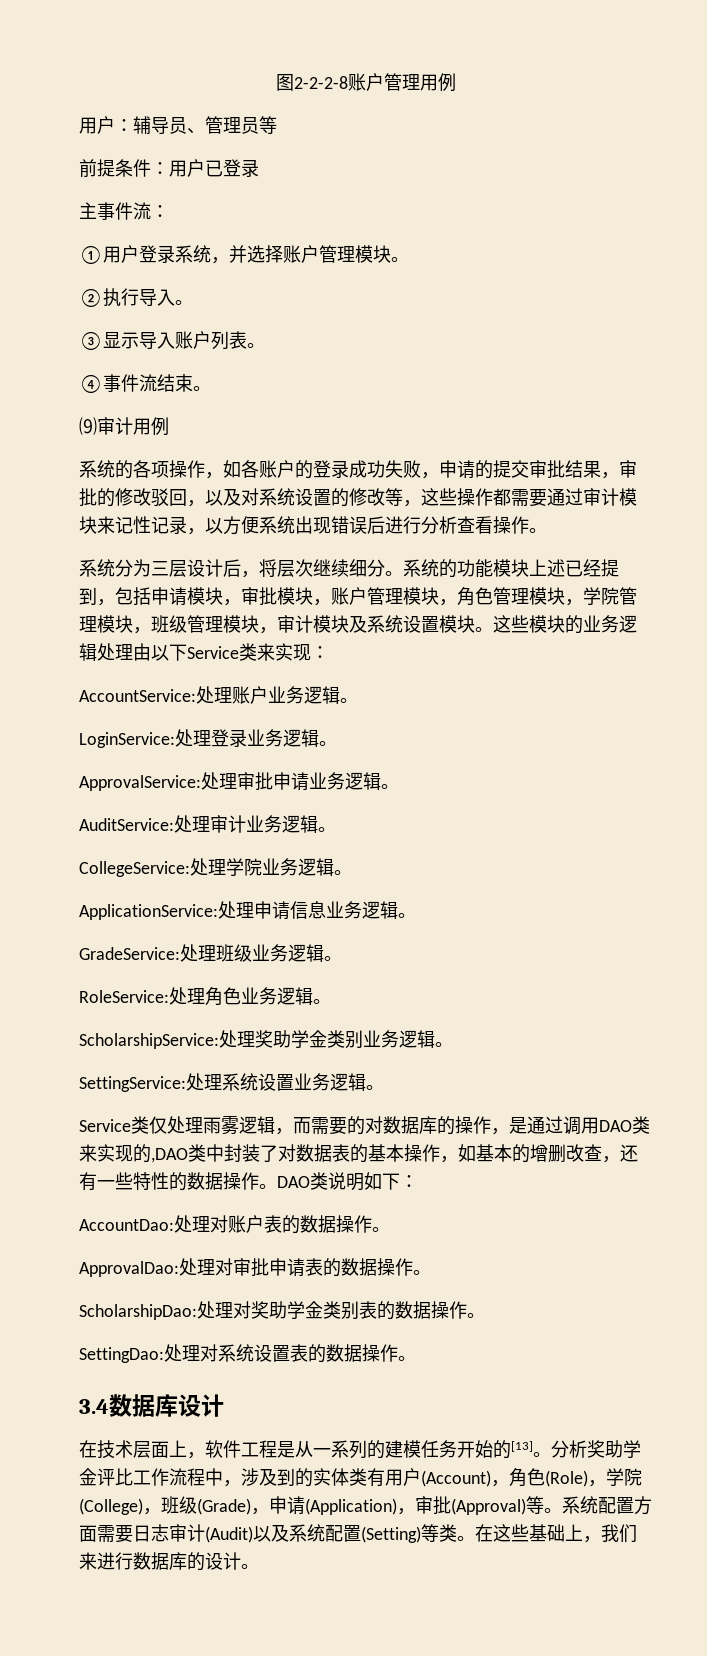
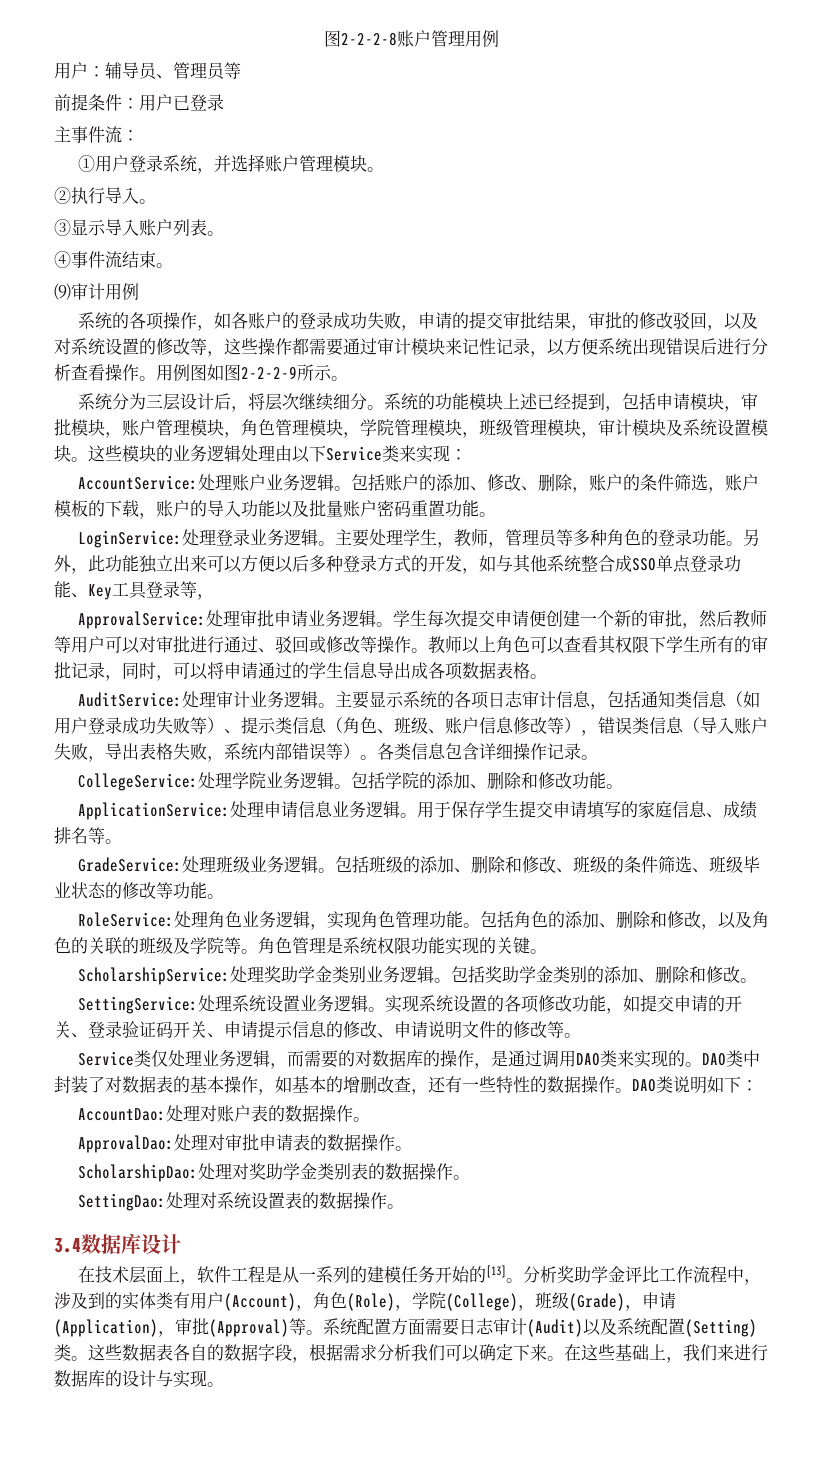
+ 用例图如图2-2-2-9所示。
+ 包括账户的添加、修改、删除，账户的条件筛选，账户模板的下载，账户的导入功能以及批量账户密码重置功能。
+ 主要处理学生，教师，管理员等多种角色的登录功能。另外，此功能独立出来可以方便以后多种登录方式的开发，如与其他系统整合成SSO单点登录功能、Key工具登录等，
+ 学生每次提交申请便创建一个新的审批，然后教师等用户可以对审批进行通过、驳回或修改等操作。教师以上角色可以查看其权限下学生所有的审批记录，同时，可以将申请通过的学生信息导出成各项数据表格。
+ 主要显示系统的各项日志审计信息，包括通知类信息（如用户登录成功失败等）、提示类信息（角色、班级、账户信息修改等），错误类信息（导入账户失败，导出表格失败，系统内部错误等）。各类信息包含详细操作记录。
+ 包括学院的添加、删除和修改功能。
+ 用于保存学生提交申请填写的家庭信息、成绩排名等。
+ 包括班级的添加、删除和修改、班级的条件筛选、班级毕业状态的修改等功能。
- RoleService:处理角色业务逻辑。
+ RoleService:处理角色业务逻辑，实现角色管理功能。包括角色的添加、删除和修改，以及角色的关联的班级及学院等。角色管理是系统权限功能实现的关键。
+ 包括奖助学金类别的添加、删除和修改。
+ 实现系统设置的各项修改功能，如提交申请的开关、登录验证码开关、申请提示信息的修改、申请说明文件的修改等。
- Service类仅处理雨雾逻辑，而需要的对数据库的操作，是通过调用DAO类来实现的,DAO类中封装了对数据表的基本操作，如基本的增删改查，还有一些特性的数据操作。
+ Service类仅处理业务逻辑，而需要的对数据库的操作，是通过调用DAO类来实现的。DAO类中封装了对数据表的基本操作，如基本的增删改查，还有一些特性的数据操作。
- 系统配置方面需要日志审计(Audit)以及系统配置(Setting)等类。
+ 系统配置方面需要日志审计(Audit)以及系统配置(Setting)类。这些数据表各自的数据字段，根据需求分析我们可以确定下来。
- 在这些基础上，我们来进行数据库的设计。
+ 在这些基础上，我们来进行数据库的设计与实现。

